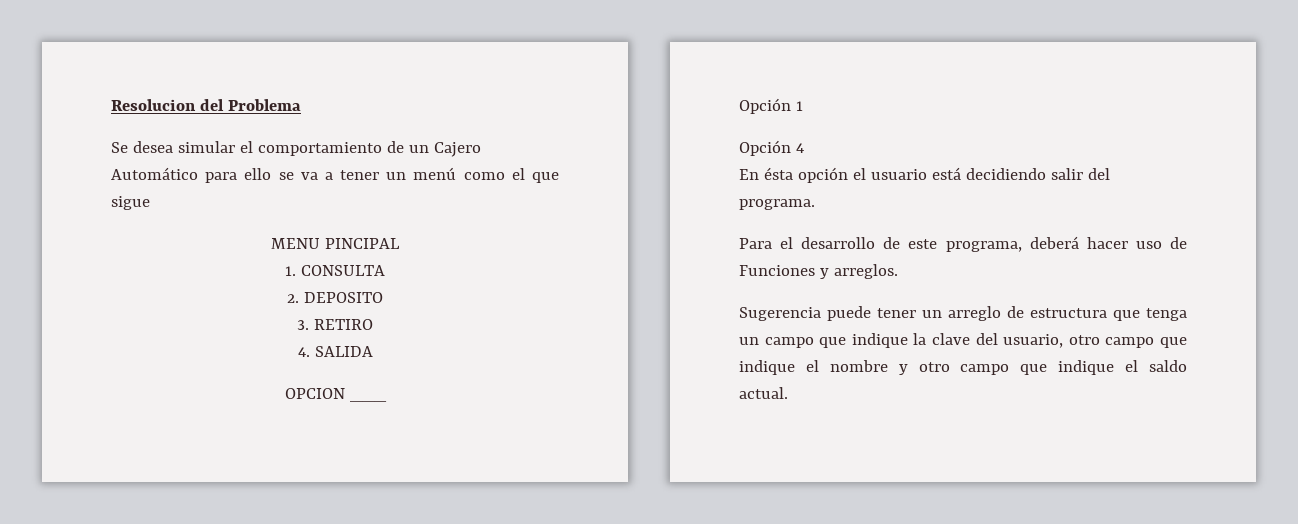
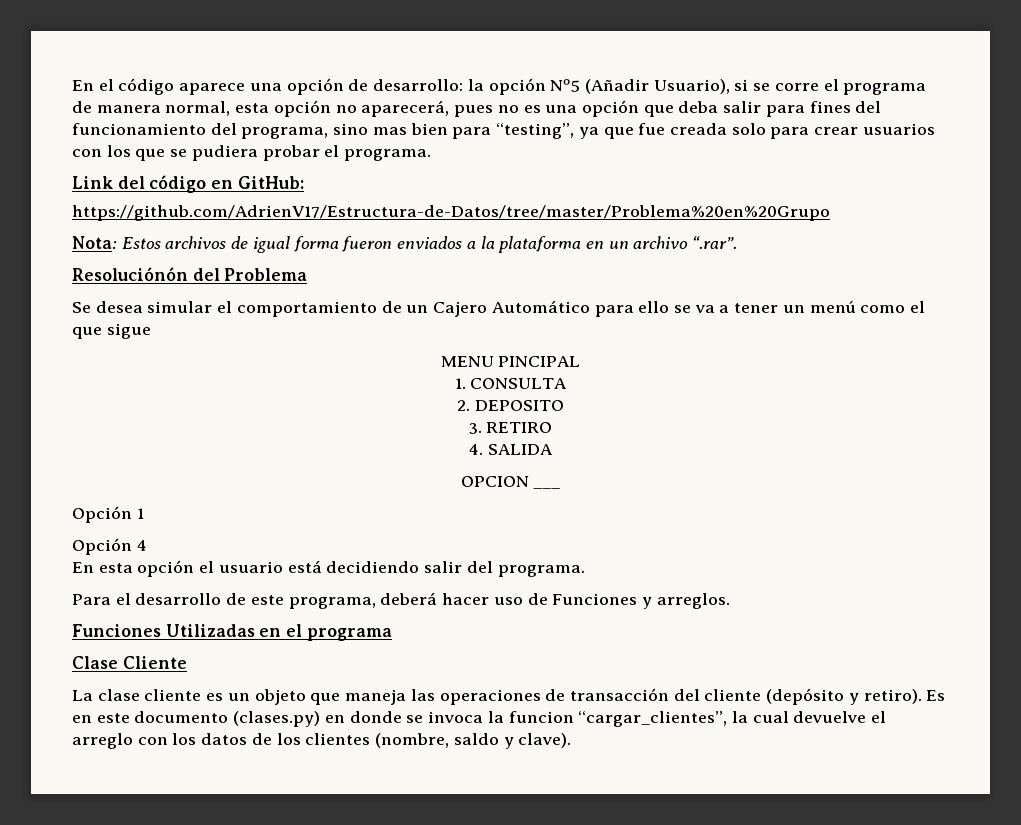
- Resolucion del Problema
+ En el código aparece una opción de desarrollo: la opción Nº5 (Añadir Usuario), si se corre el programa de manera normal, esta opción no aparecerá, pues no es una opción que deba salir para fines del funcionamiento del programa, sino mas bien para “testing”, ya que fue creada solo para crear usuarios con los que se pudiera probar el programa.
+ Link del código en GitHub:
+ https://github.com/AdrienV17/Estructura-de-Datos/tree/master/Problema%20en%20Grupo
+ Nota: Estos archivos de igual forma fueron enviados a la plataforma en un archivo “.rar”.
+ Resoluciónón del Problema
- En ésta opción el usuario está decidiendo salir del programa.
+ En esta opción el usuario está decidiendo salir del programa.
- Sugerencia puede tener un arreglo de estructura que tenga un campo que indique la clave del usuario, otro campo que indique el nombre y otro campo que indique el saldo actual.
+ Funciones Utilizadas en el programa
+ Clase Cliente
+ La clase cliente es un objeto que maneja las operaciones de transacción del cliente (depósito y retiro). Es en este documento (clases.py) en donde se invoca la funcion “cargar_clientes”, la cual devuelve el arreglo con los datos de los clientes (nombre, saldo y clave).

